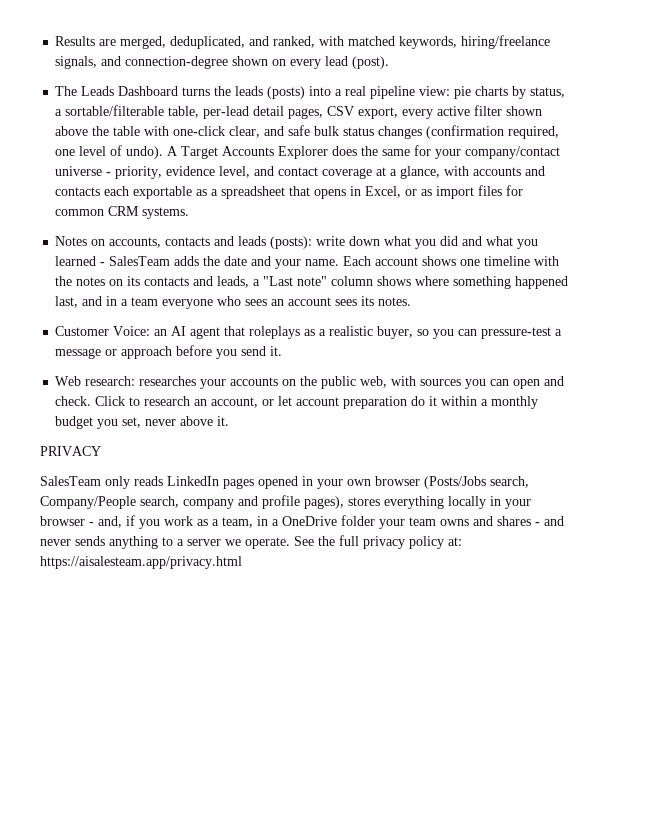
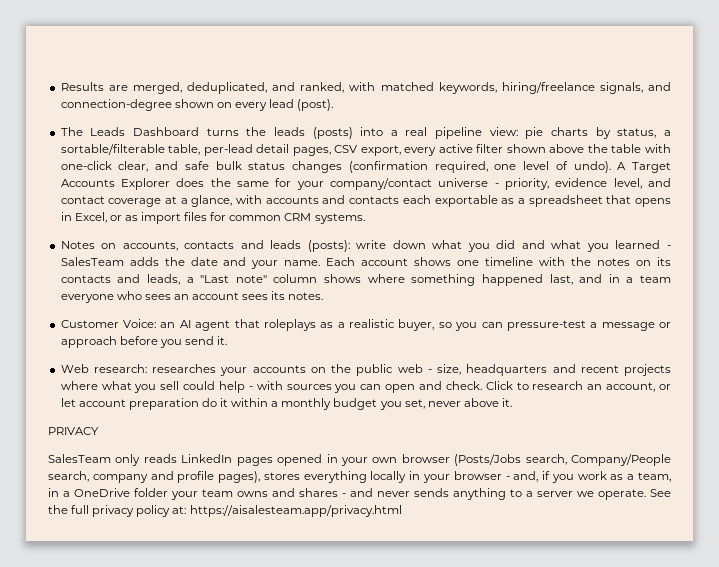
- Web research: researches your accounts on the public web, with sources you can open and check.
+ Web research: researches your accounts on the public web - size, headquarters and recent projects where what you sell could help - with sources you can open and check.

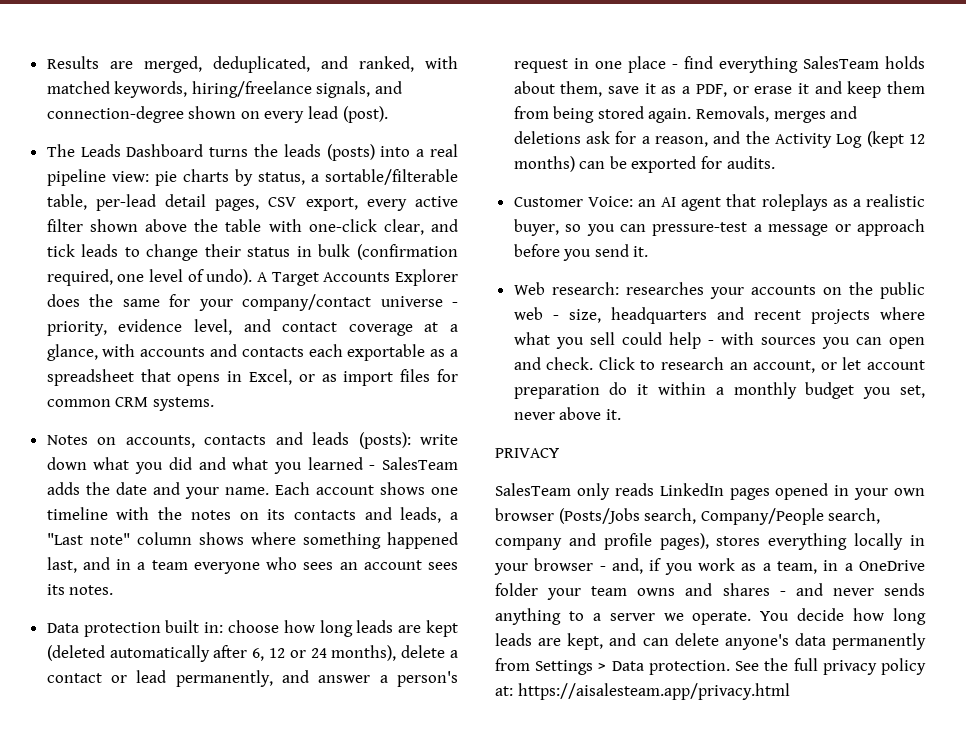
- The Leads Dashboard turns the leads (posts) into a real pipeline view: pie charts by status, a sortable/filterable table, per-lead detail pages, CSV export, every active filter shown above the table with one-click clear, and safe bulk status changes (confirmation required, one level of undo).
+ The Leads Dashboard turns the leads (posts) into a real pipeline view: pie charts by status, a sortable/filterable table, per-lead detail pages, CSV export, every active filter shown above the table with one-click clear, and tick leads to change their status in bulk (confirmation required, one level of undo).
+ Data protection built in: choose how long leads are kept (deleted automatically after 6, 12 or 24 months), delete a contact or lead permanently, and answer a person's request in one place - find everything SalesTeam holds about them, save it as a PDF, or erase it and keep them from being stored again. Removals, merges and deletions ask for a reason, and the Activity Log (kept 12 months) can be exported for audits.
+ You decide how long leads are kept, and can delete anyone's data permanently from Settings > Data protection.

